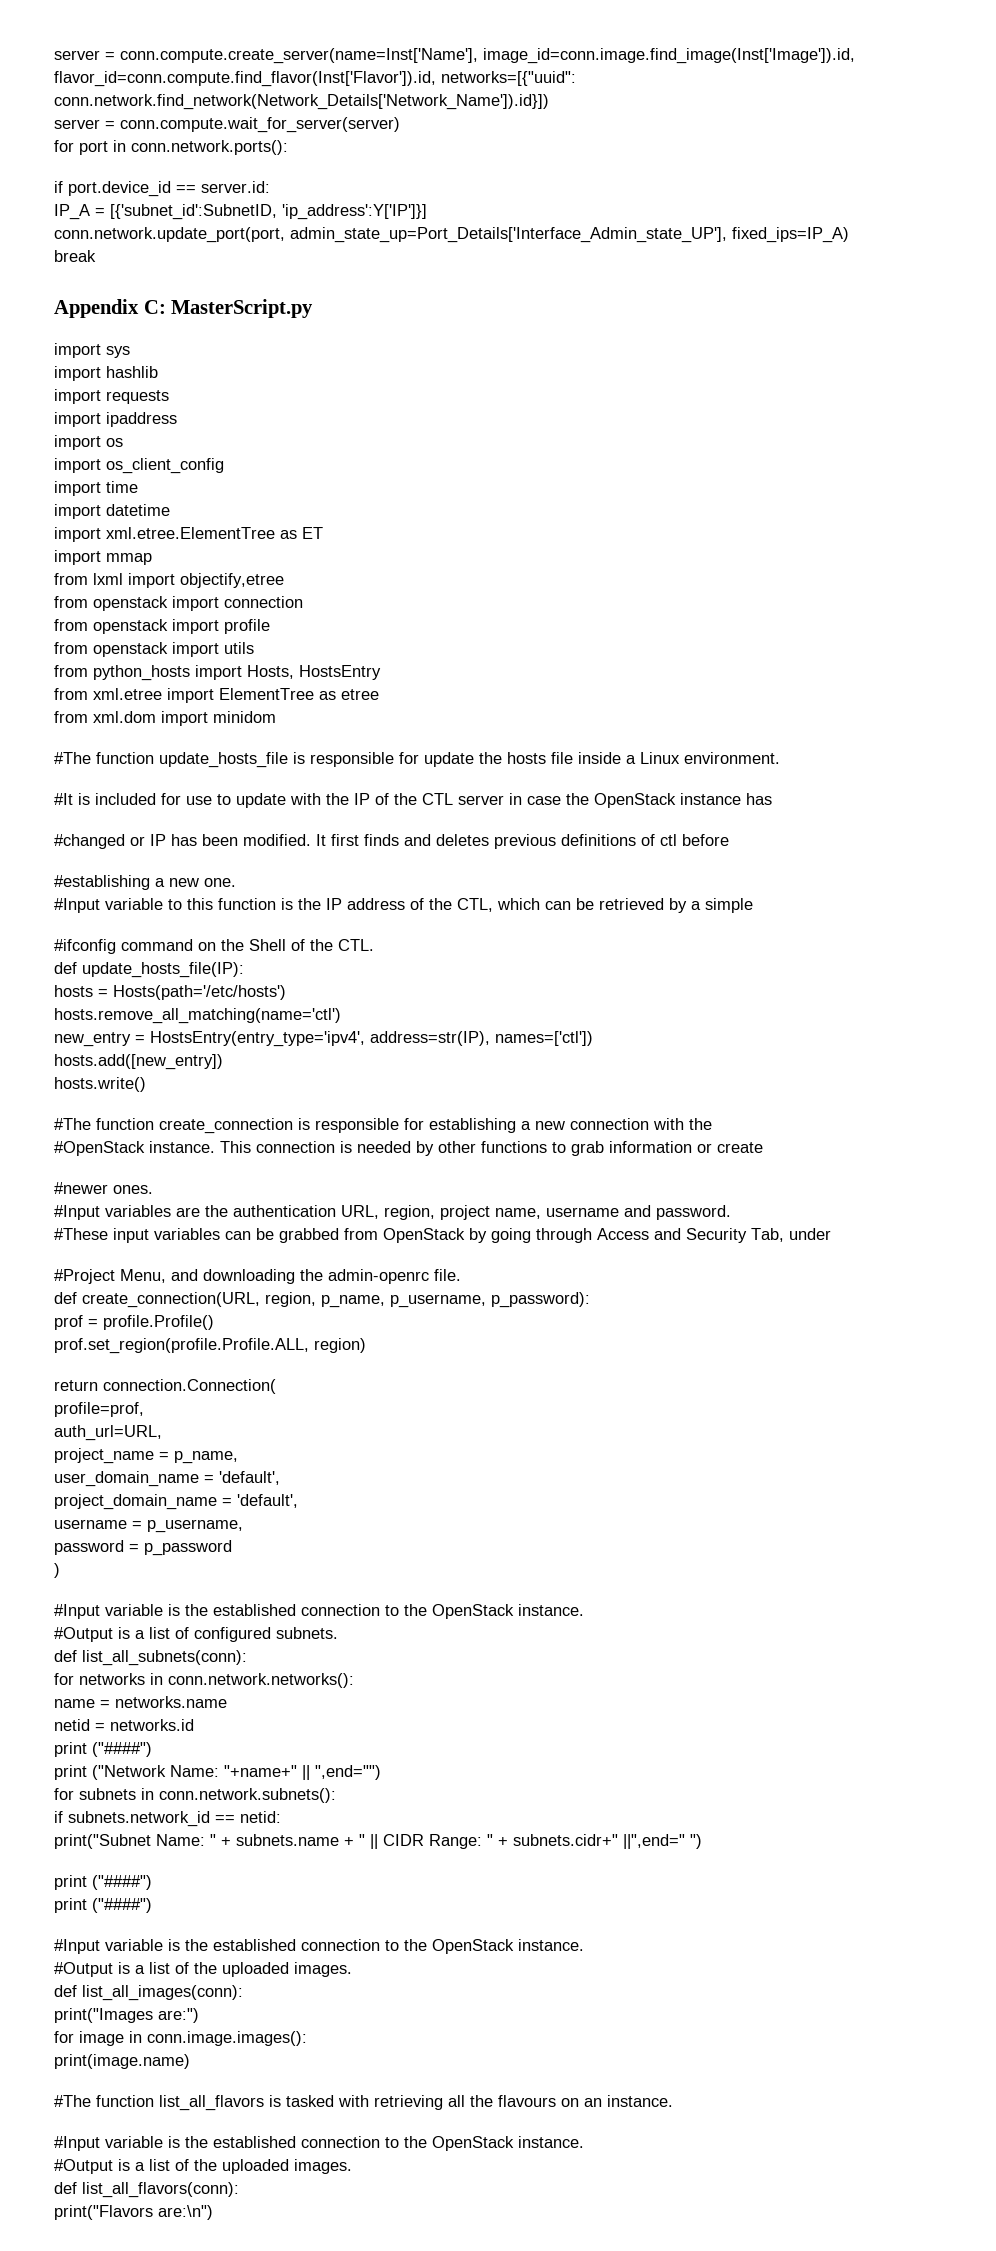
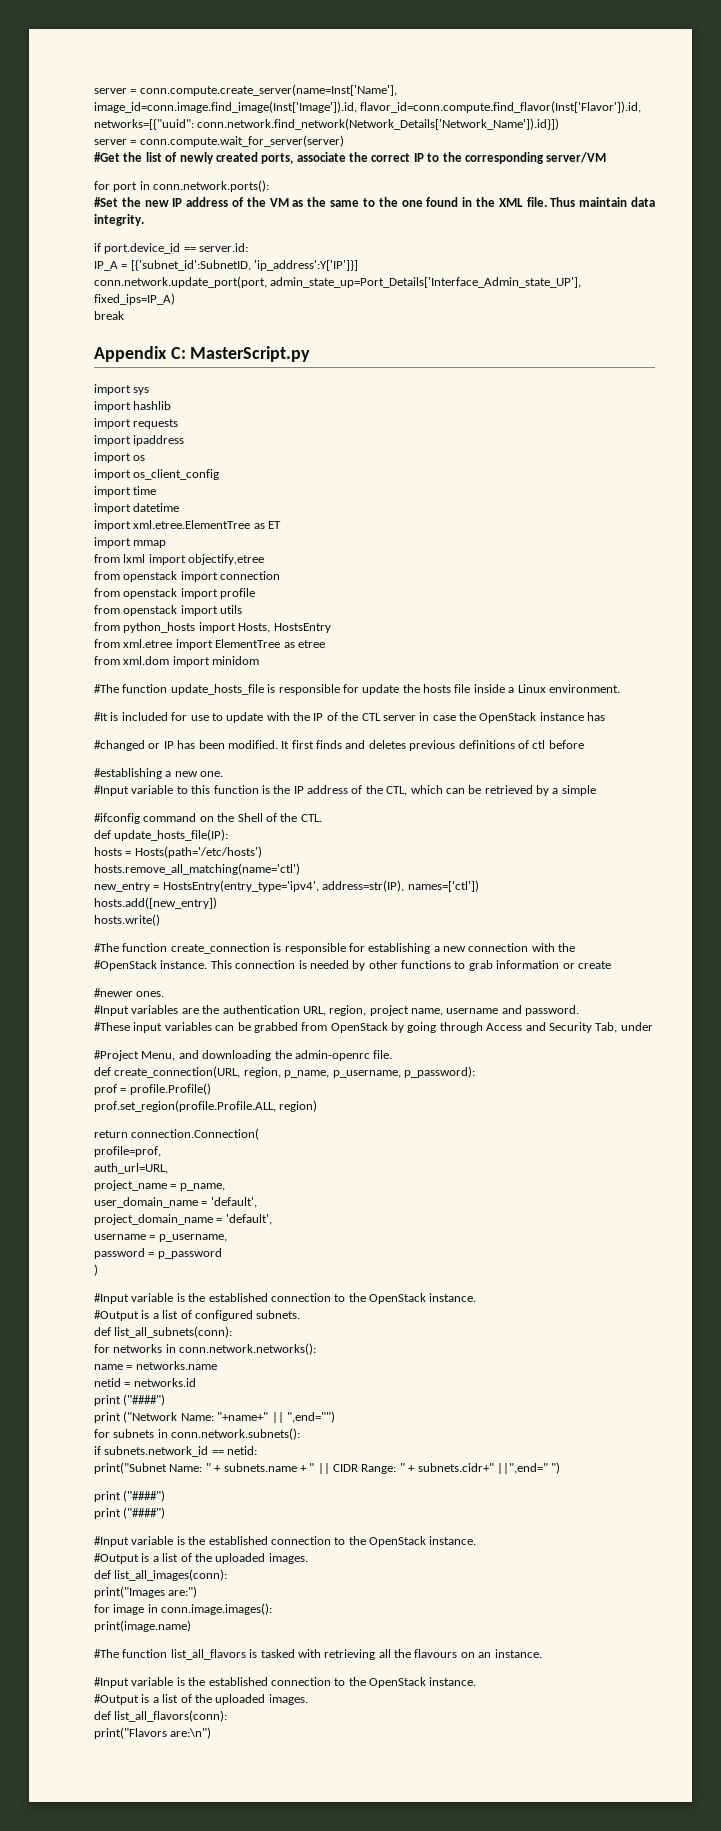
+ #Get the list of newly created ports, associate the correct IP to the corresponding server/VM
  for port in conn.network.ports():
+ #Set the new IP address of the VM as the same to the one found in the XML file. Thus maintain data integrity.

